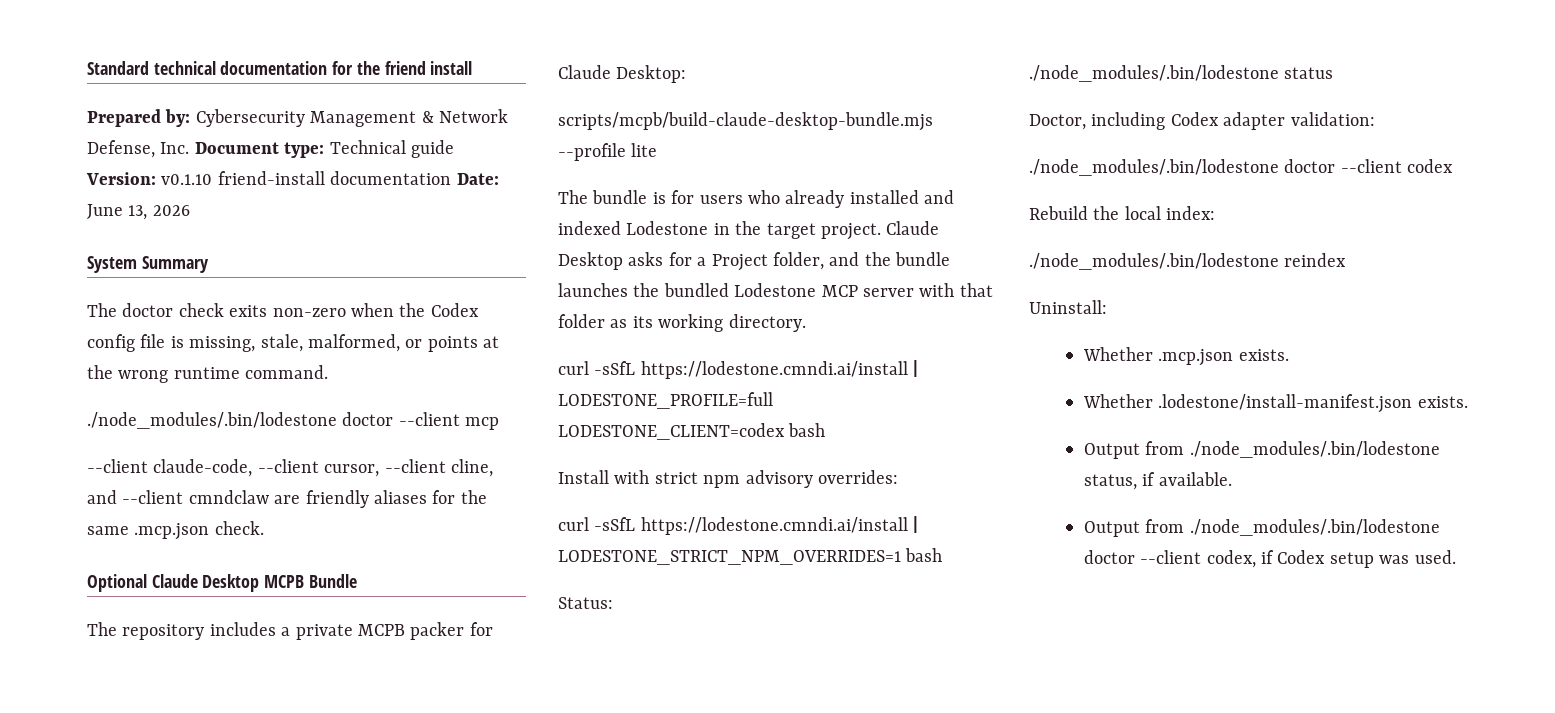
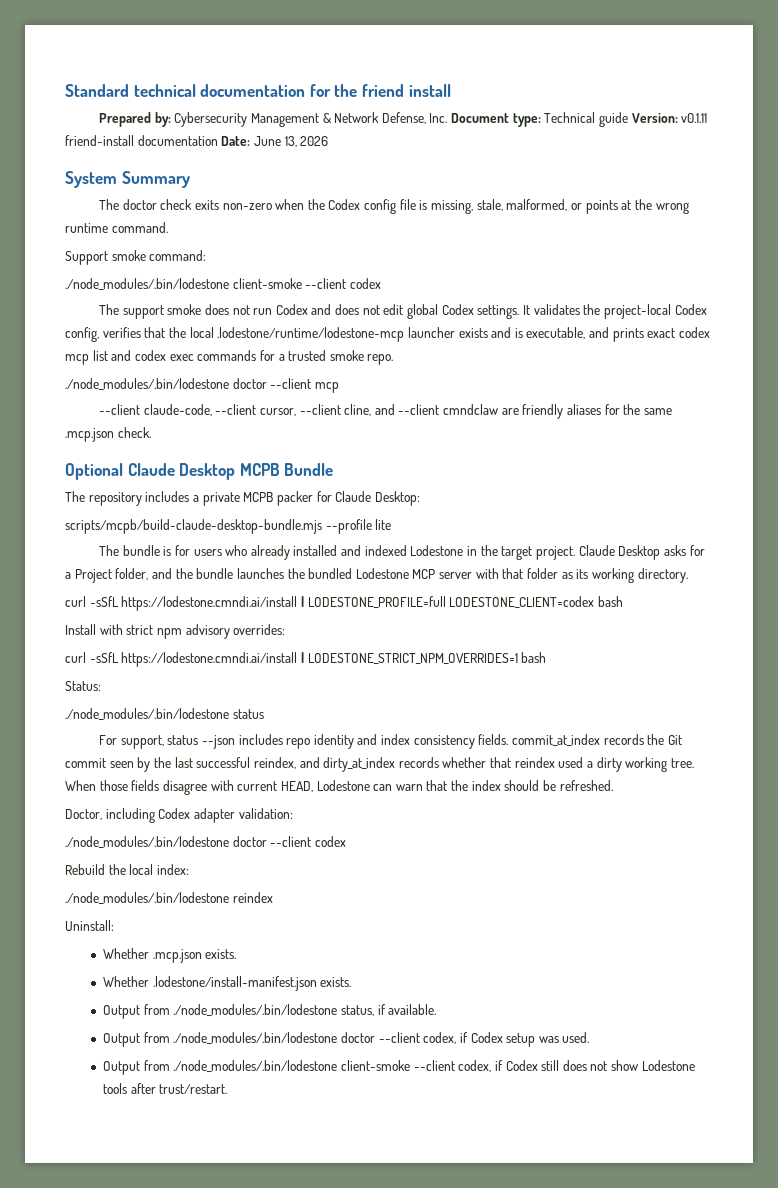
- Prepared by: Cybersecurity Management & Network Defense, Inc. Document type: Technical guide Version: v0.1.10 friend-install documentation Date: June 13, 2026
+ Prepared by: Cybersecurity Management & Network Defense, Inc. Document type: Technical guide Version: v0.1.11 friend-install documentation Date: June 13, 2026
+ Support smoke command:
+ ./node_modules/.bin/lodestone client-smoke --client codex
+ The support smoke does not run Codex and does not edit global Codex settings. It validates the project-local Codex config, verifies that the local .lodestone/runtime/lodestone-mcp launcher exists and is executable, and prints exact codex mcp list and codex exec commands for a trusted smoke repo.
+ For support, status --json includes repo identity and index consistency fields. commit_at_index records the Git commit seen by the last successful reindex, and dirty_at_index records whether that reindex used a dirty working tree. When those fields disagree with current HEAD, Lodestone can warn that the index should be refreshed.
+ Output from ./node_modules/.bin/lodestone client-smoke --client codex, if Codex still does not show Lodestone tools after trust/restart.

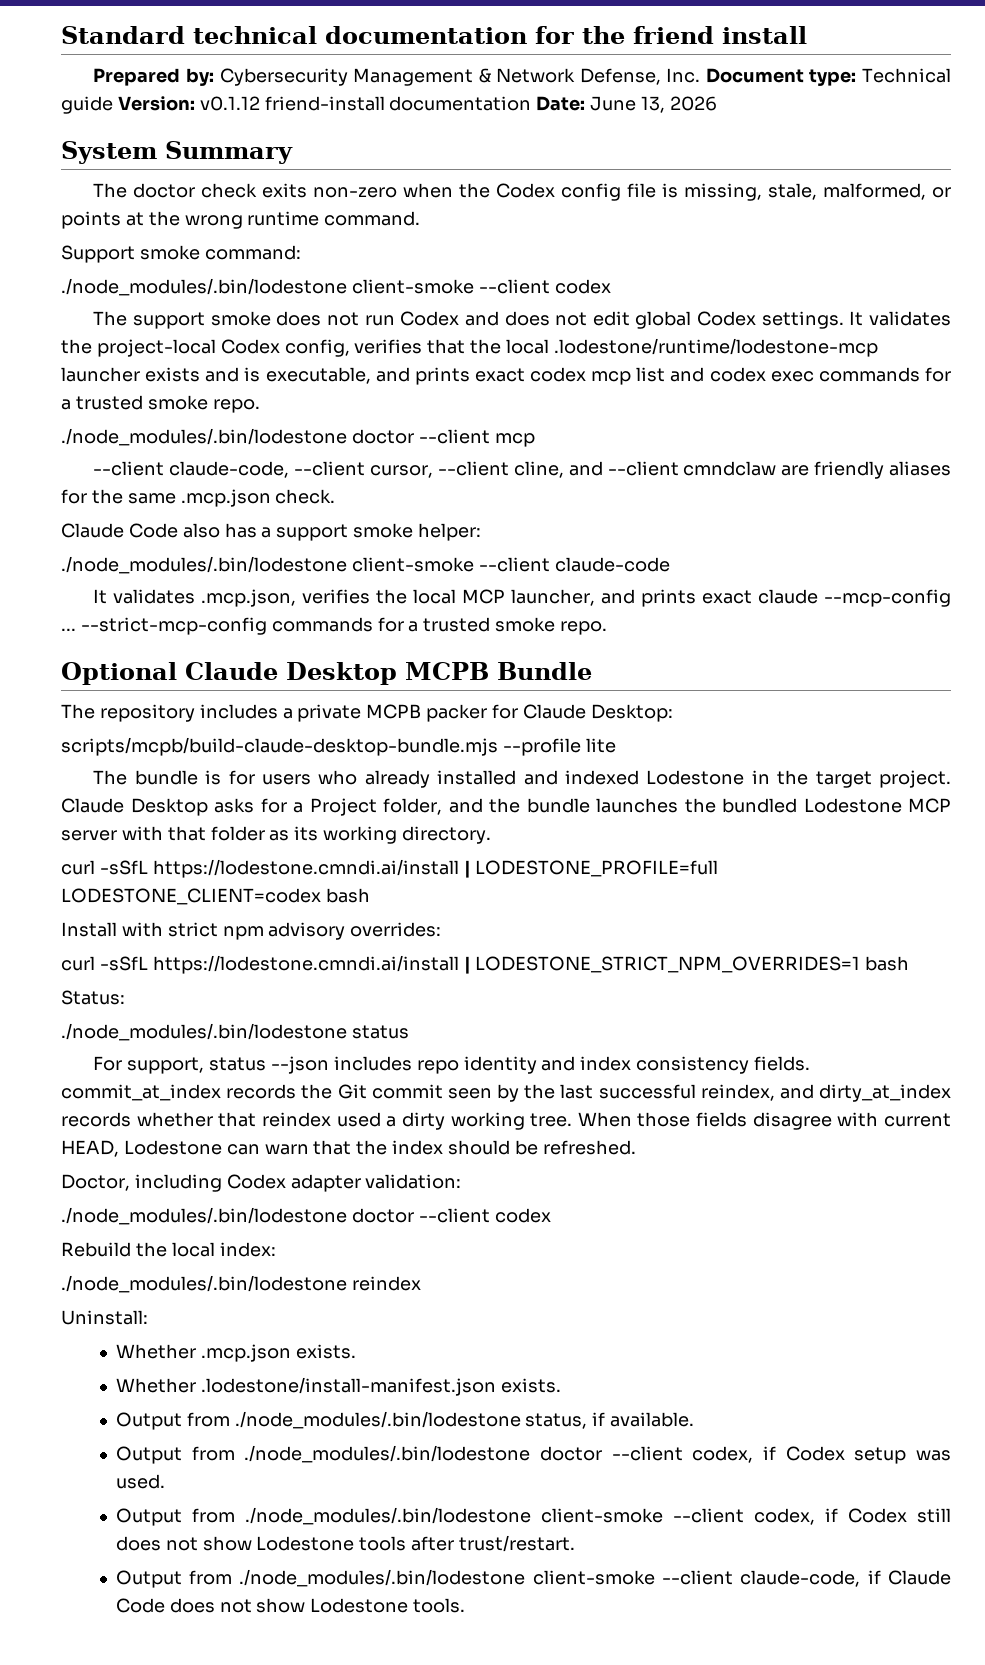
- Prepared by: Cybersecurity Management & Network Defense, Inc. Document type: Technical guide Version: v0.1.11 friend-install documentation Date: June 13, 2026
+ Prepared by: Cybersecurity Management & Network Defense, Inc. Document type: Technical guide Version: v0.1.12 friend-install documentation Date: June 13, 2026
+ Claude Code also has a support smoke helper:
+ ./node_modules/.bin/lodestone client-smoke --client claude-code
+ It validates .mcp.json, verifies the local MCP launcher, and prints exact claude --mcp-config ... --strict-mcp-config commands for a trusted smoke repo.
+ Output from ./node_modules/.bin/lodestone client-smoke --client claude-code, if Claude Code does not show Lodestone tools.

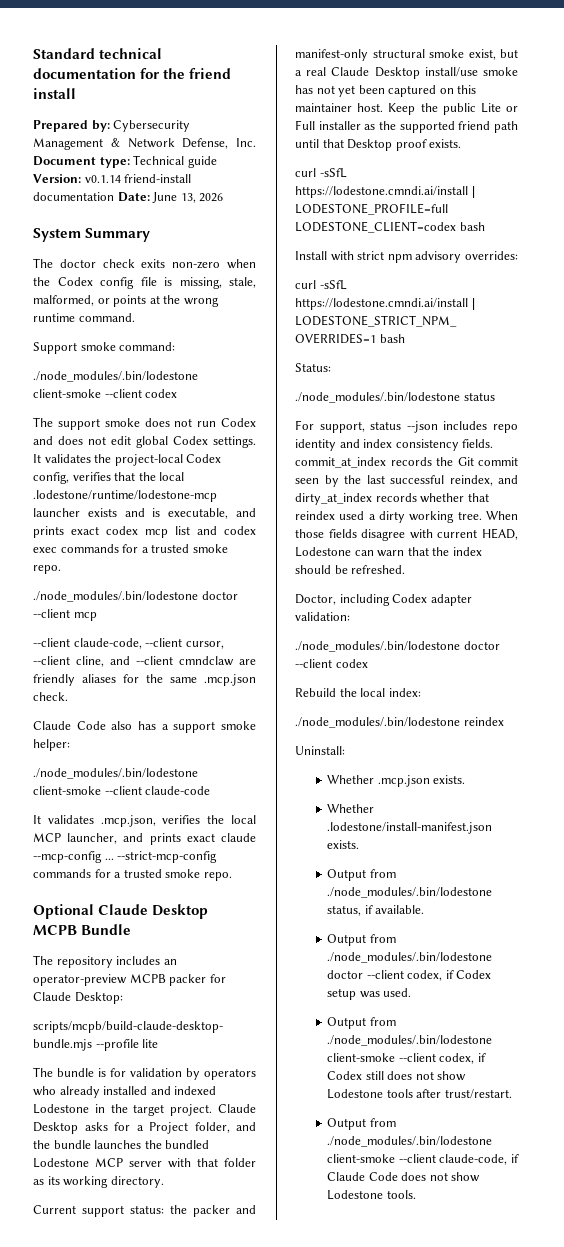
- Prepared by: Cybersecurity Management & Network Defense, Inc. Document type: Technical guide Version: v0.1.12 friend-install documentation Date: June 13, 2026
+ Prepared by: Cybersecurity Management & Network Defense, Inc. Document type: Technical guide Version: v0.1.14 friend-install documentation Date: June 13, 2026
- The repository includes a private MCPB packer for Claude Desktop:
+ The repository includes an operator-preview MCPB packer for Claude Desktop:
- The bundle is for users who already installed and indexed Lodestone in the target project.
+ The bundle is for validation by operators who already installed and indexed Lodestone in the target project.
+ Current support status: the packer and manifest-only structural smoke exist, but a real Claude Desktop install/use smoke has not yet been captured on this maintainer host. Keep the public Lite or Full installer as the supported friend path until that Desktop proof exists.

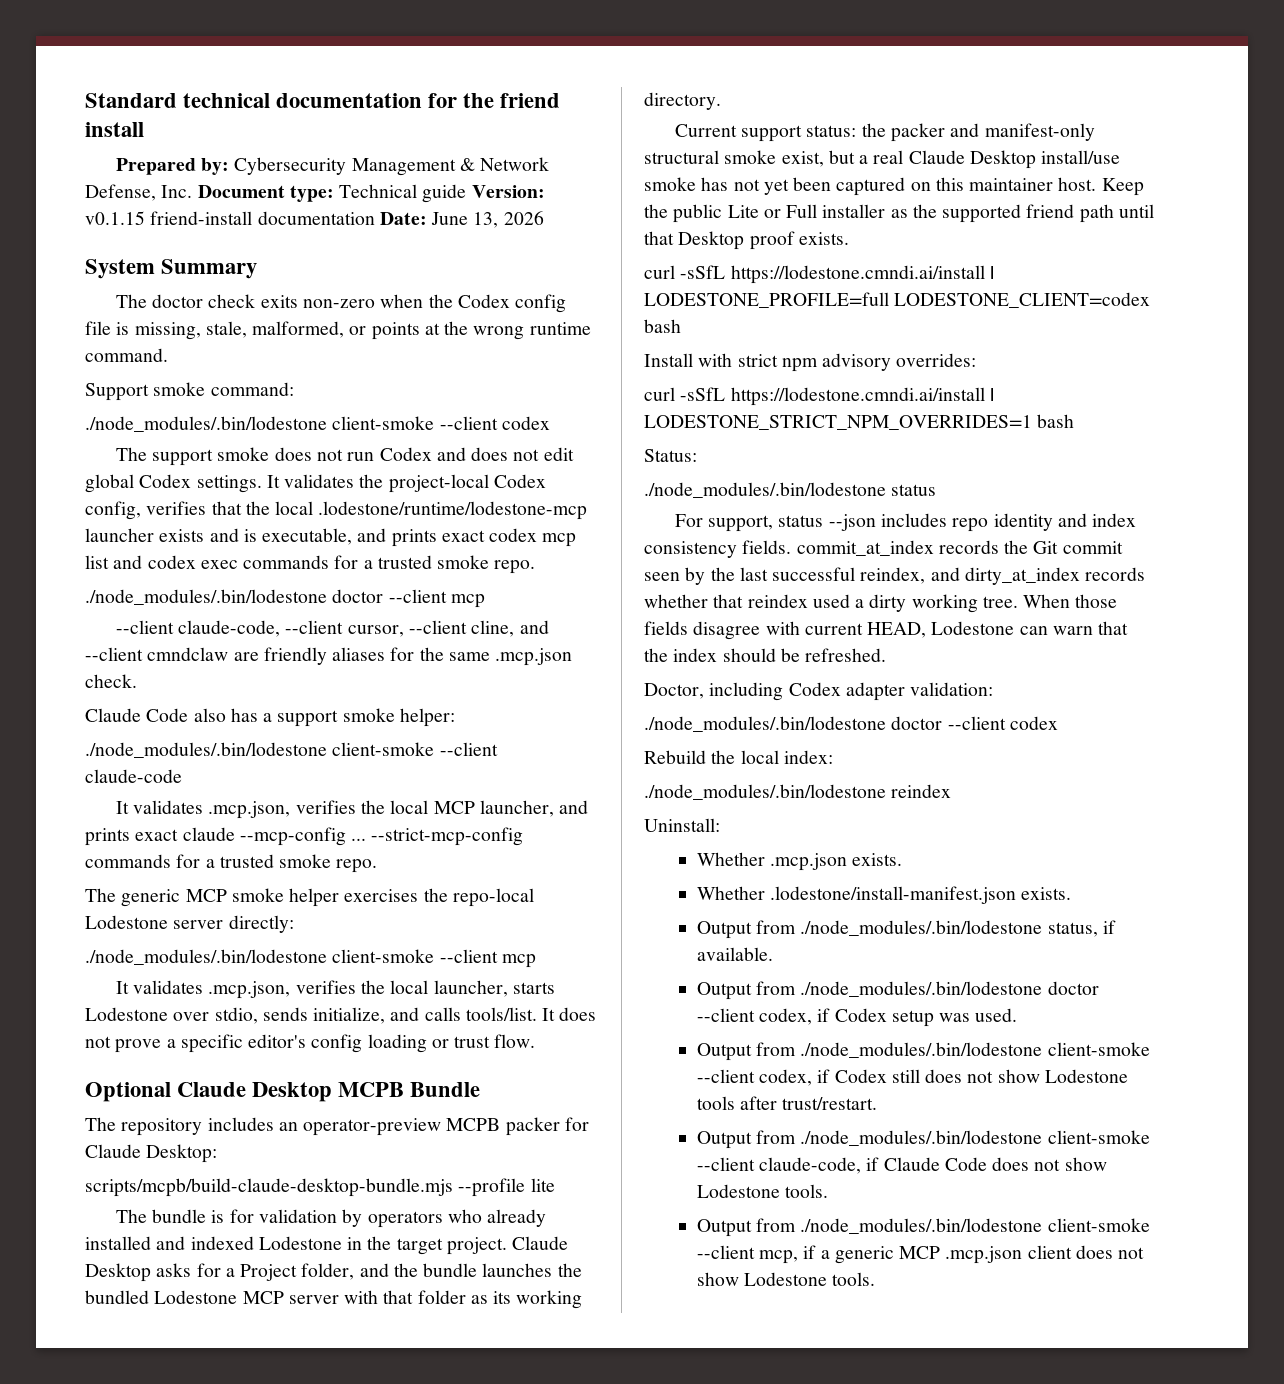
- Prepared by: Cybersecurity Management & Network Defense, Inc. Document type: Technical guide Version: v0.1.14 friend-install documentation Date: June 13, 2026
+ Prepared by: Cybersecurity Management & Network Defense, Inc. Document type: Technical guide Version: v0.1.15 friend-install documentation Date: June 13, 2026
+ The generic MCP smoke helper exercises the repo-local Lodestone server directly:
+ ./node_modules/.bin/lodestone client-smoke --client mcp
+ It validates .mcp.json, verifies the local launcher, starts Lodestone over stdio, sends initialize, and calls tools/list. It does not prove a specific editor's config loading or trust flow.
+ Output from ./node_modules/.bin/lodestone client-smoke --client mcp, if a generic MCP .mcp.json client does not show Lodestone tools.

